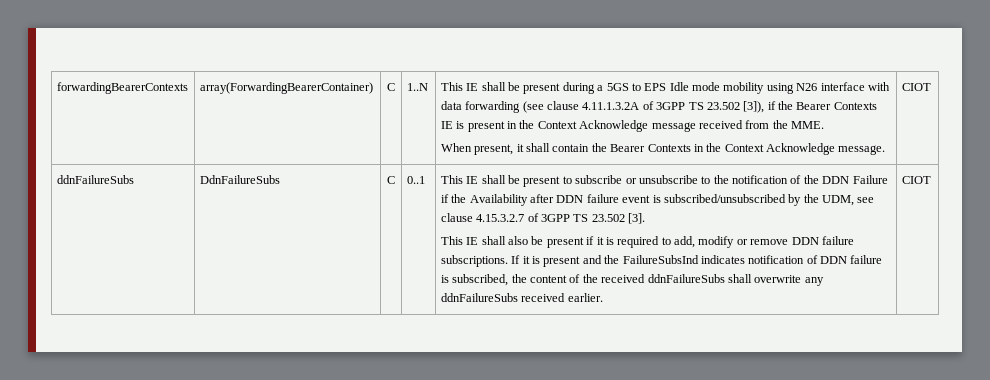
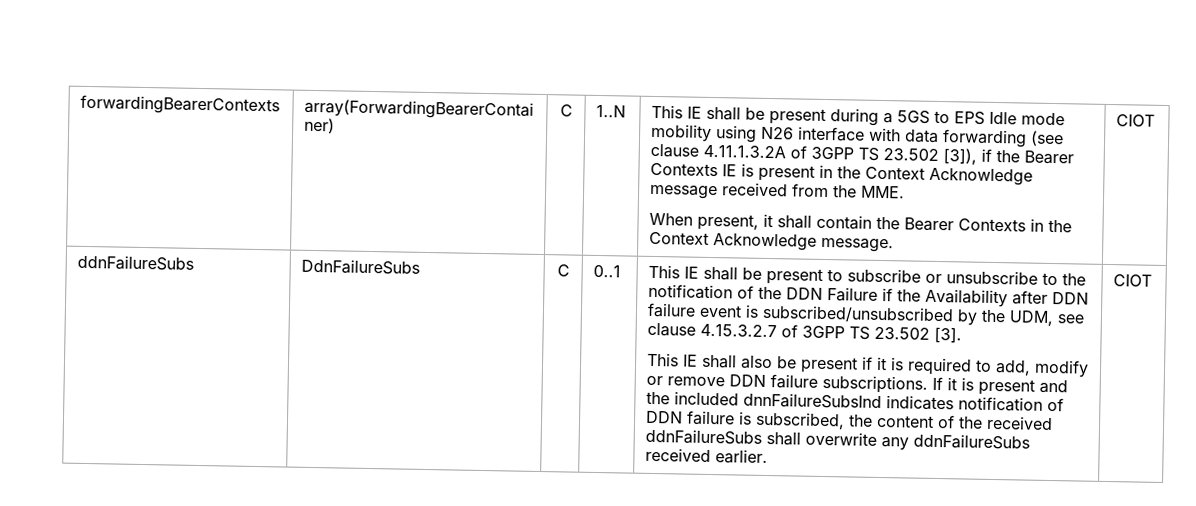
- If it is present and the FailureSubsInd indicates notification of DDN failure is subscribed, the content of the received ddnFailureSubs shall overwrite any ddnFailureSubs received earlier.
+ If it is present and the included dnnFailureSubsInd indicates notification of DDN failure is subscribed, the content of the received ddnFailureSubs shall overwrite any ddnFailureSubs received earlier.

